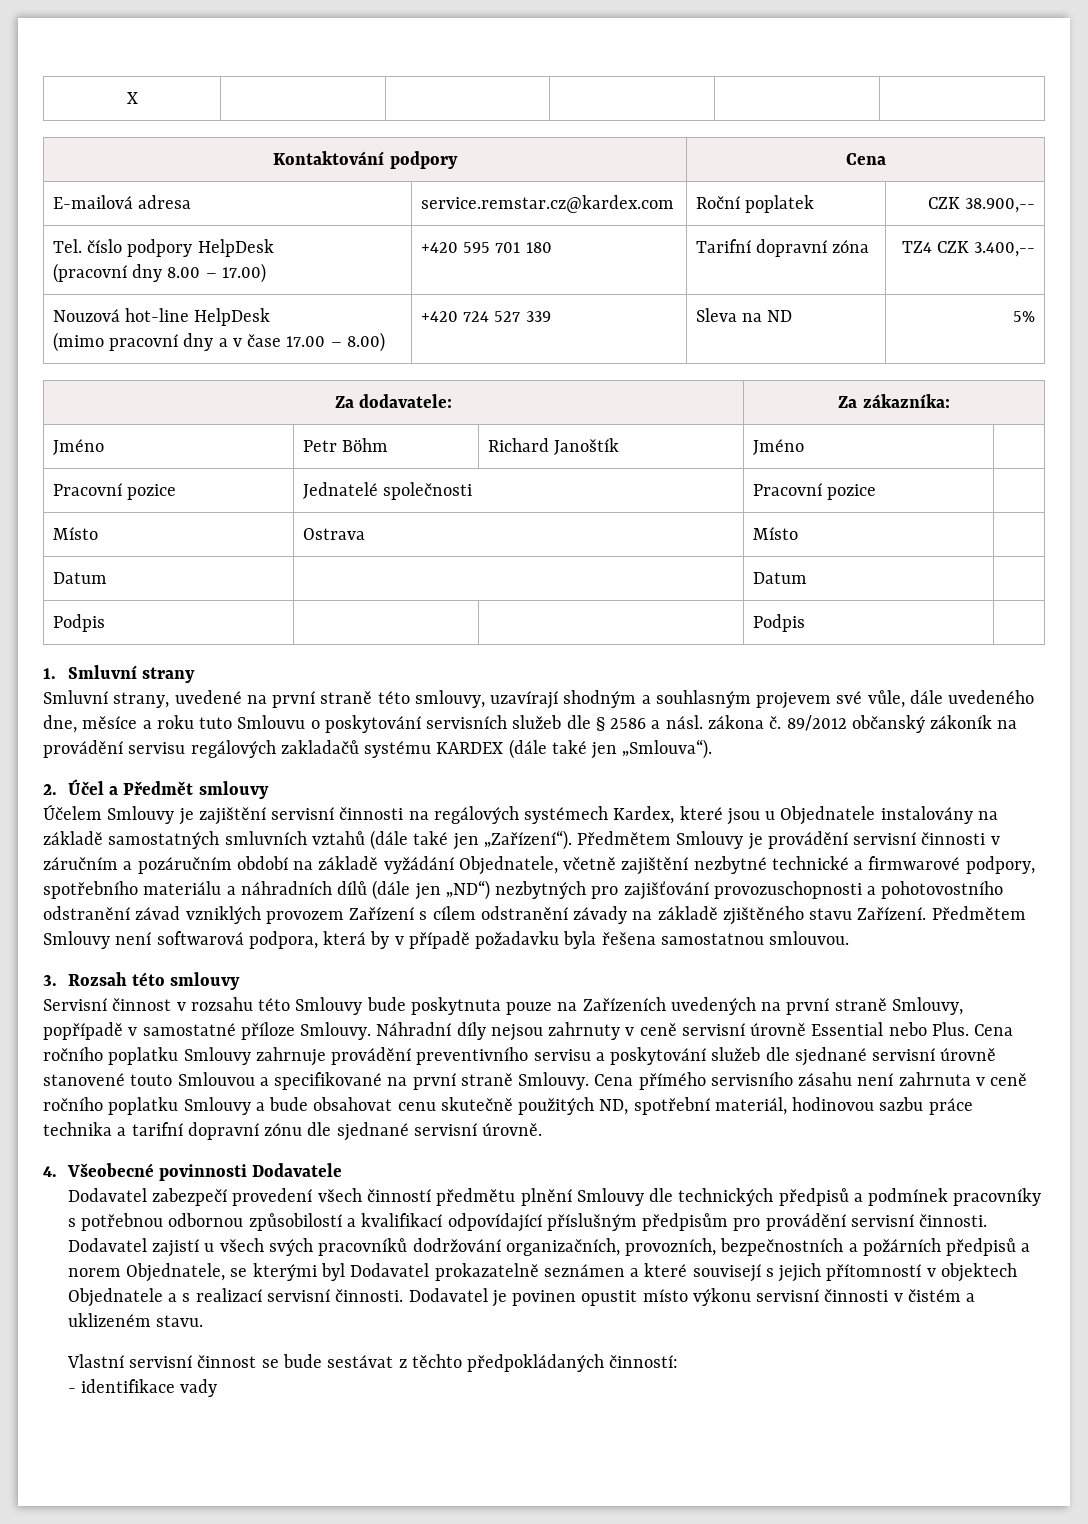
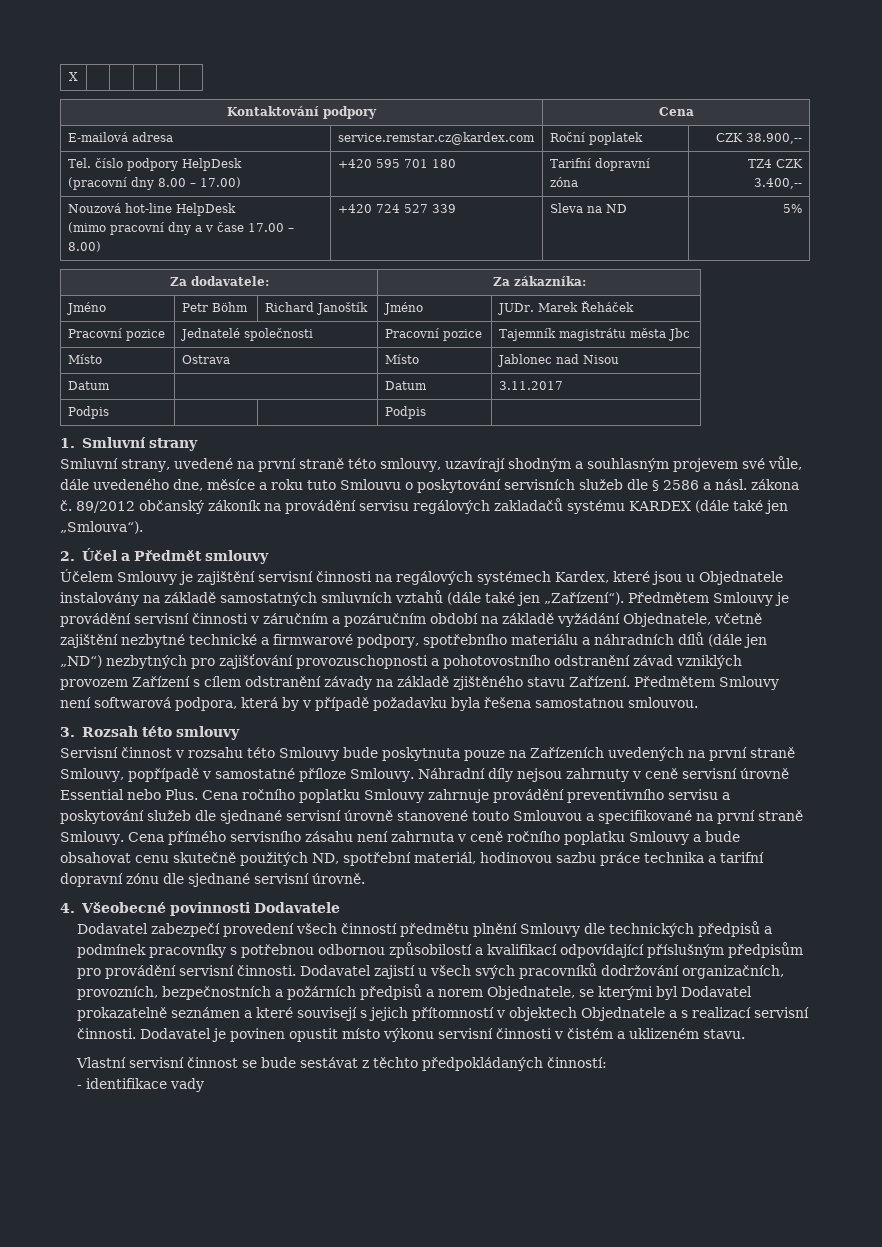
- Jméno | Petr Böhm | Richard Janoštík | Jméno |
+ Jméno | Petr Böhm | Richard Janoštík | Jméno | JUDr. Marek Řeháček
- Pracovní pozice | Jednatelé společnosti | Pracovní pozice |
+ Pracovní pozice | Jednatelé společnosti | Pracovní pozice | Tajemník magistrátu města Jbc
- Místo | Ostrava | Místo |
+ Místo | Ostrava | Místo | Jablonec nad Nisou
- Datum | | Datum |
+ Datum | | Datum | 3.11.2017

